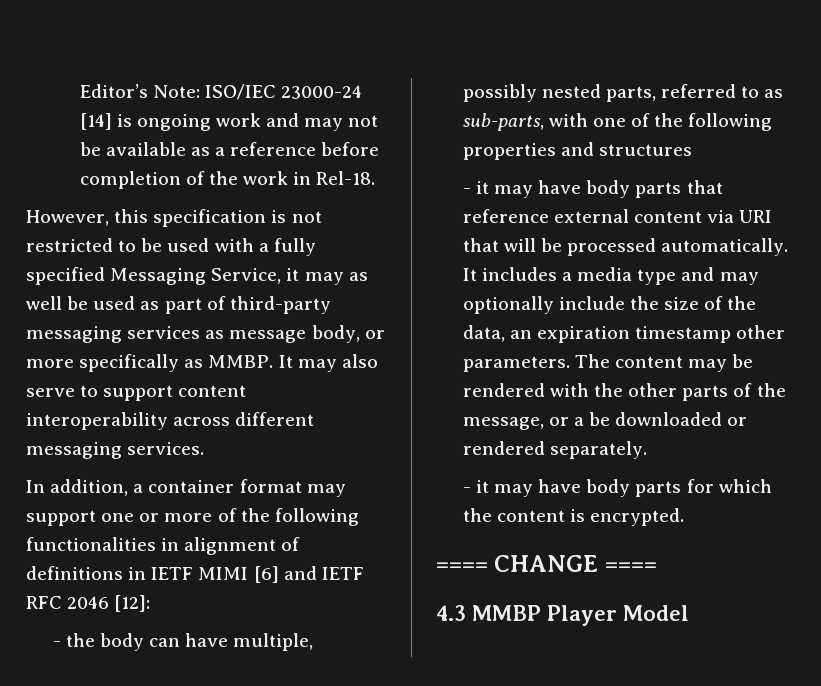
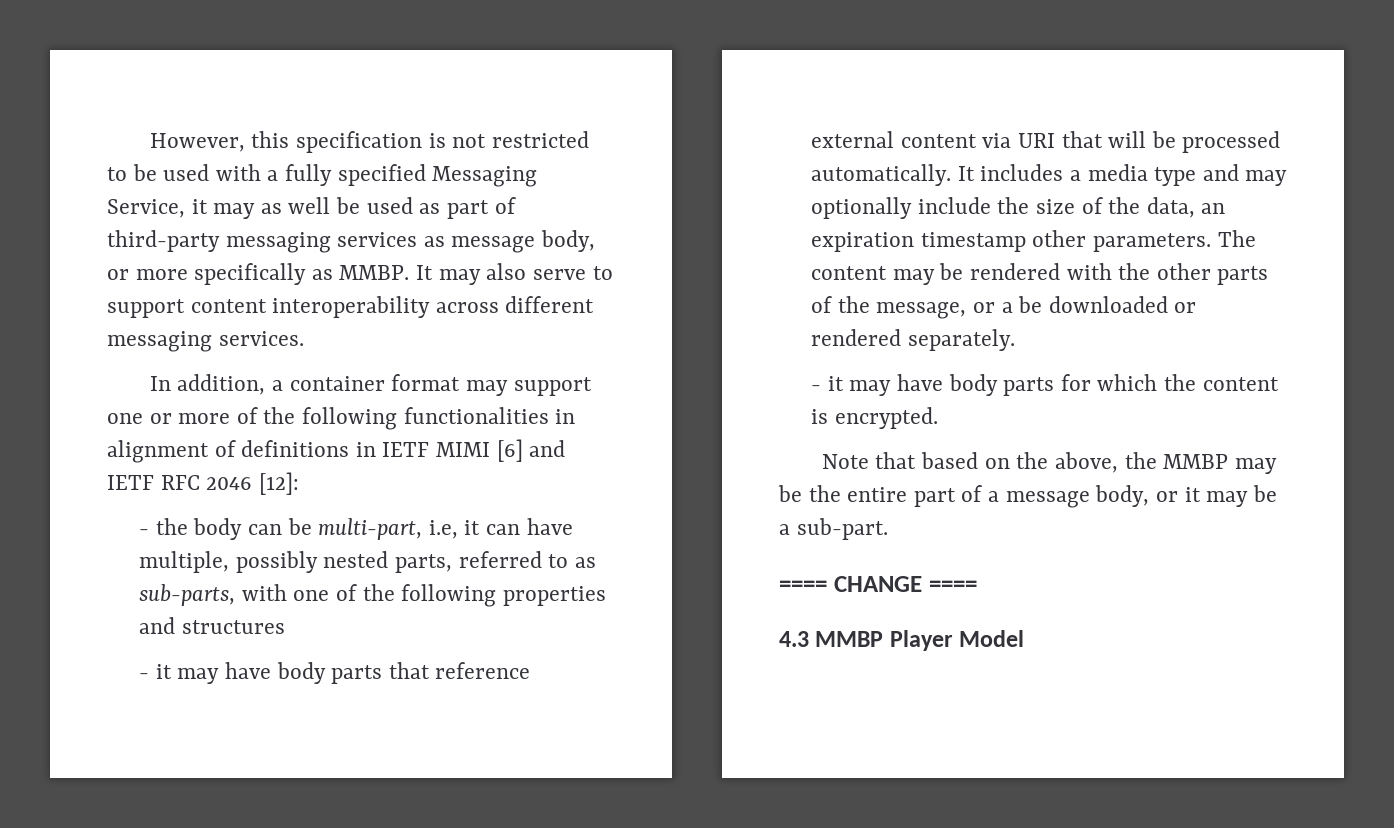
- Editor’s Note: ISO/IEC 23000-24 [14] is ongoing work and may not be available as a reference before completion of the work in Rel-18.
- - the body can have multiple, possibly nested parts, referred to as sub-parts, with one of the following properties and structures
+ - the body can be multi-part, i.e, it can have multiple, possibly nested parts, referred to as sub-parts, with one of the following properties and structures
+ Note that based on the above, the MMBP may be the entire part of a message body, or it may be a sub-part.

